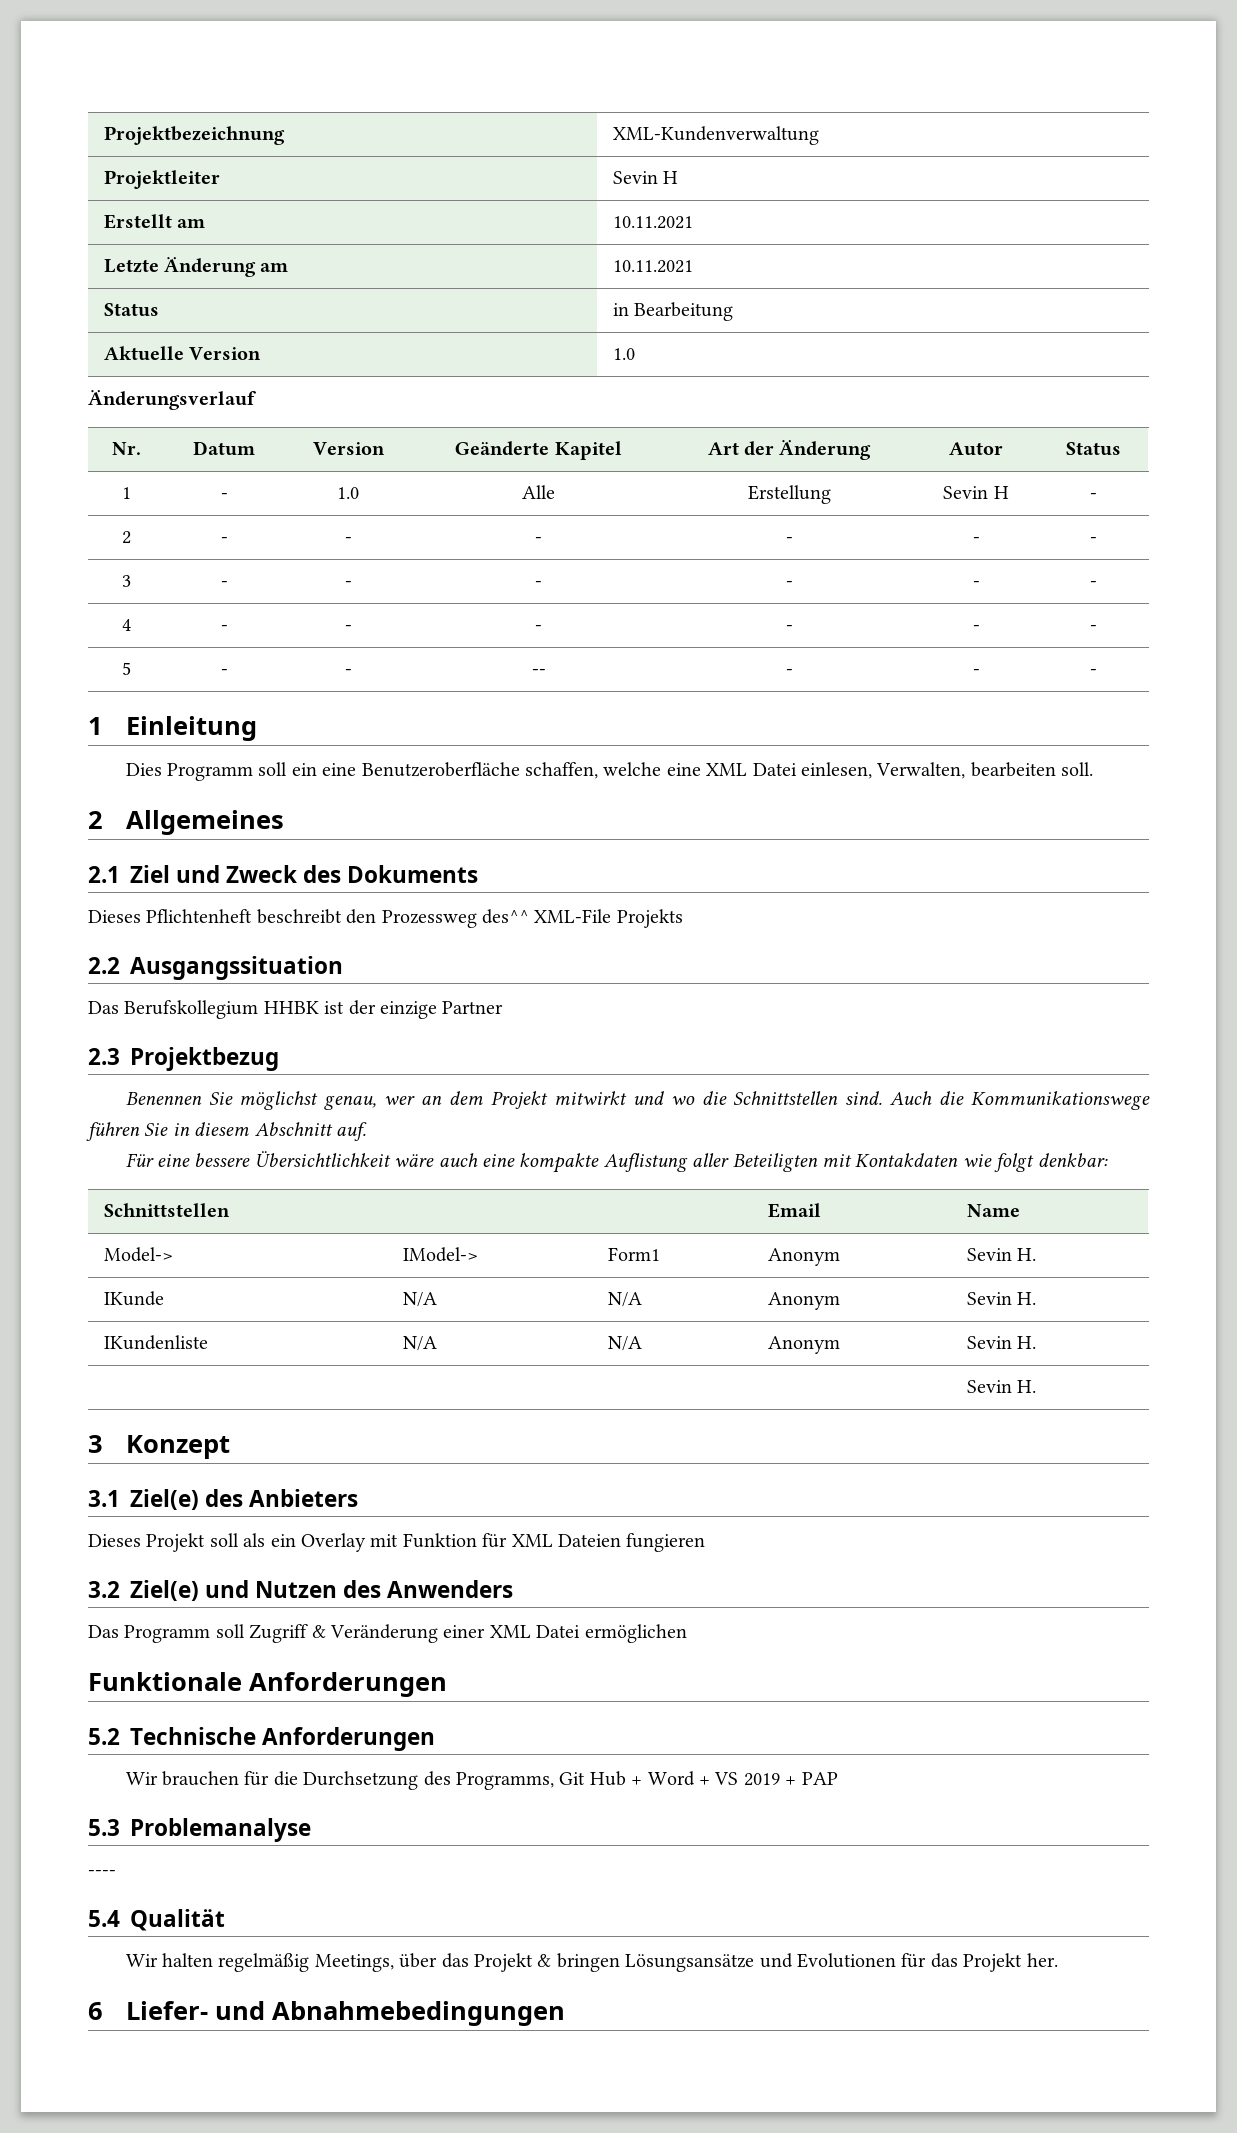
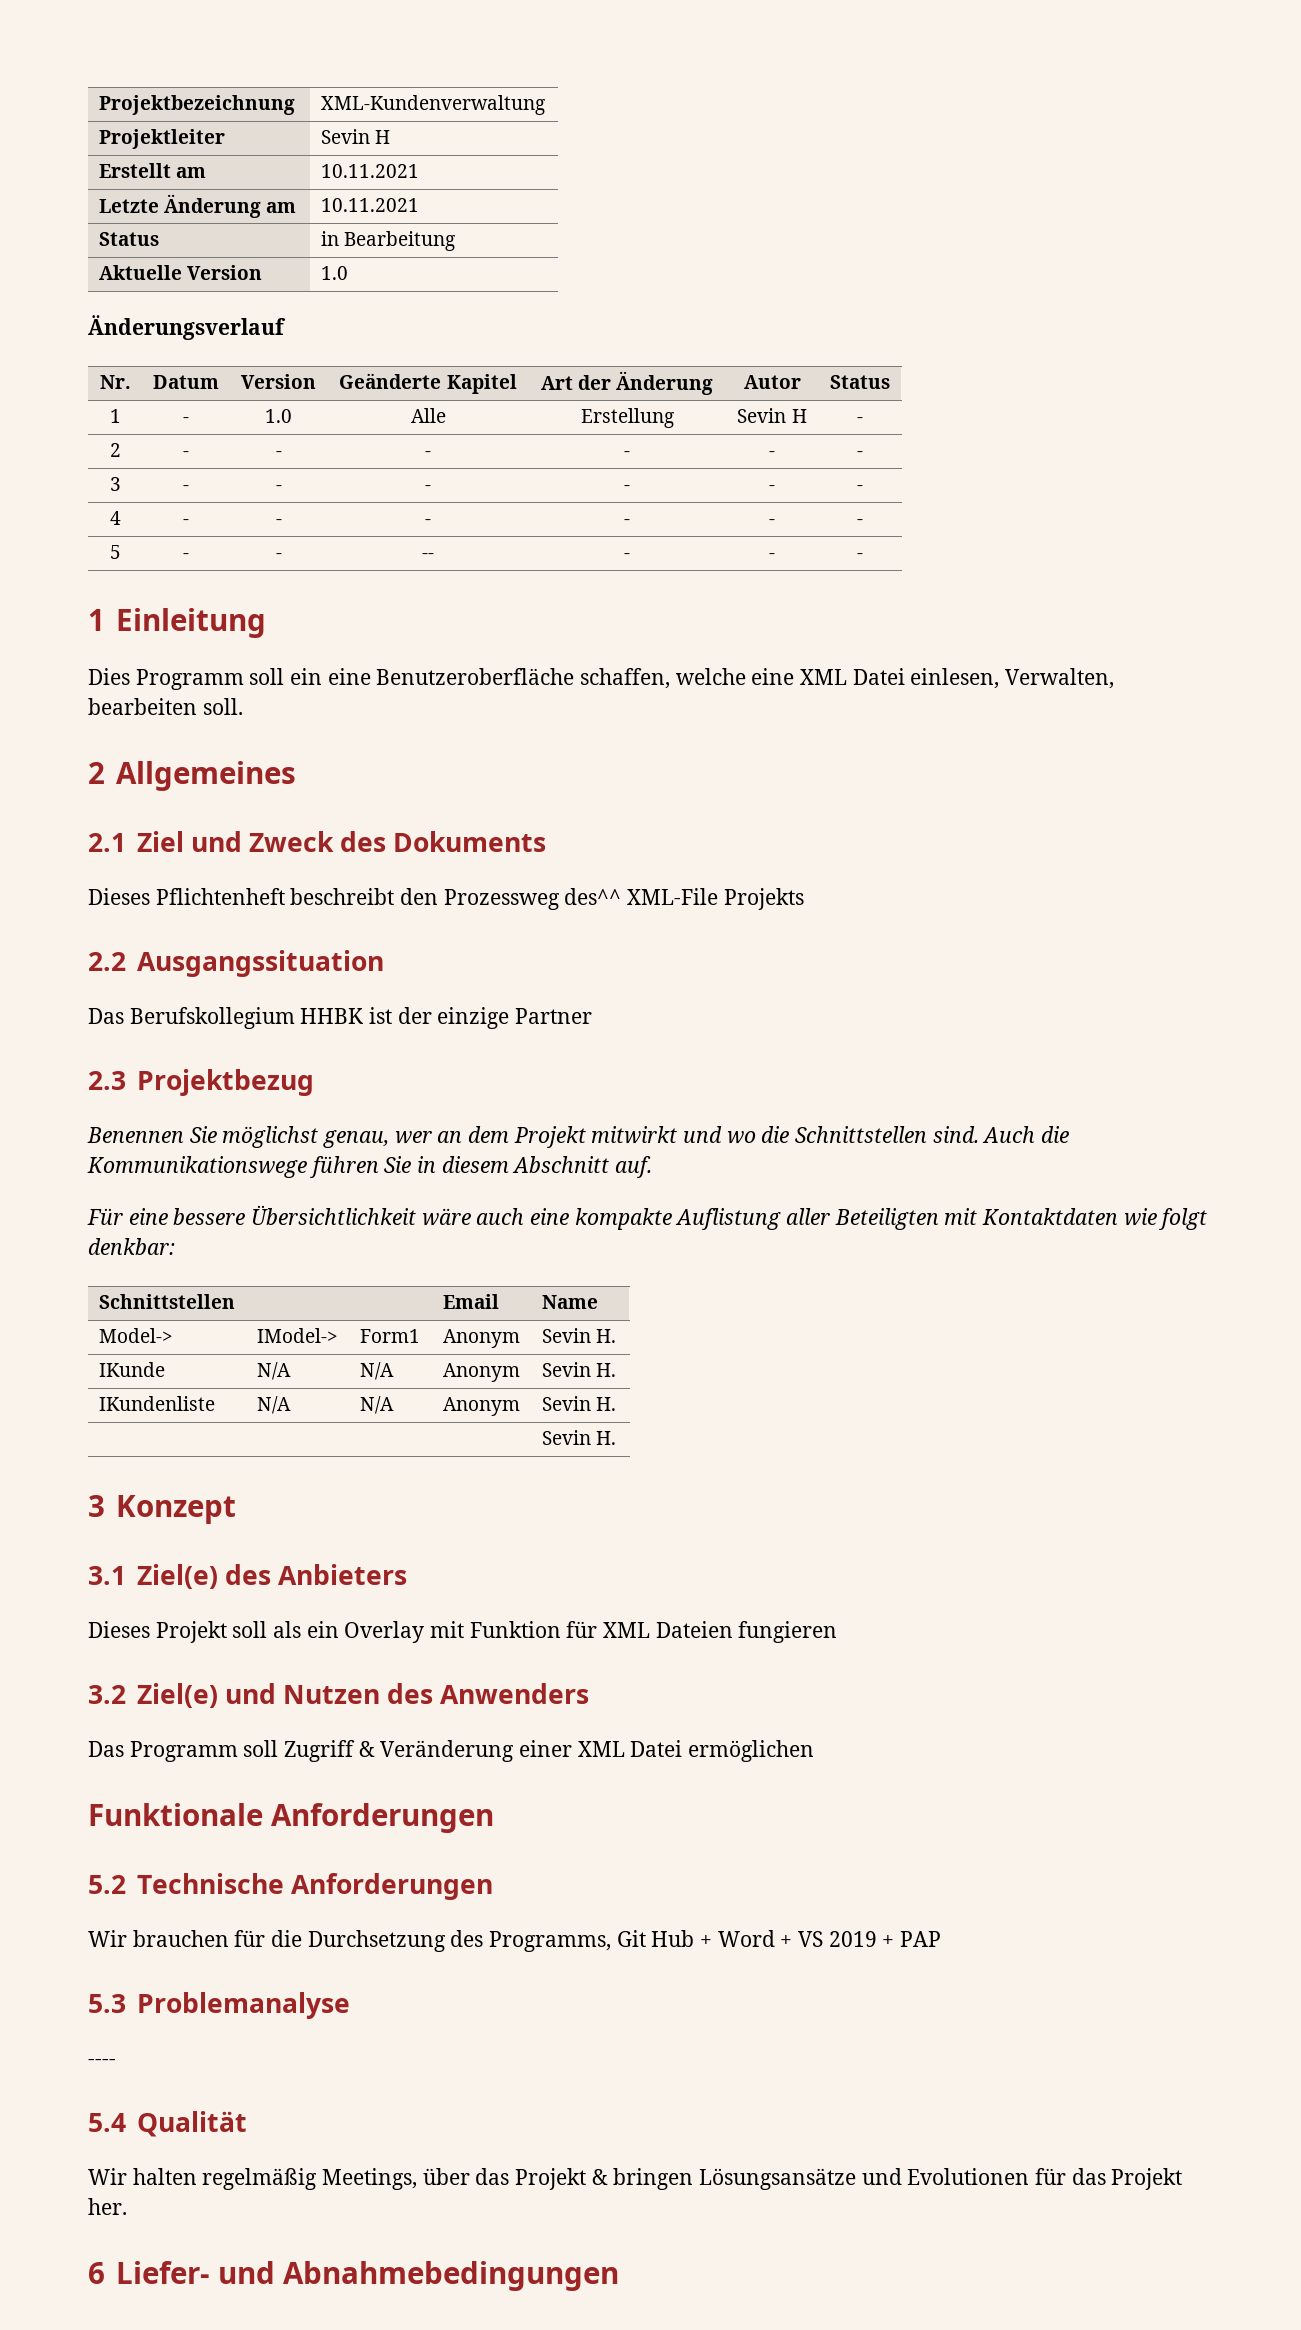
- Für eine bessere Übersichtlichkeit wäre auch eine kompakte Auflistung aller Beteiligten mit Kontakdaten wie folgt denkbar:
+ Für eine bessere Übersichtlichkeit wäre auch eine kompakte Auflistung aller Beteiligten mit Kontaktdaten wie folgt denkbar:

